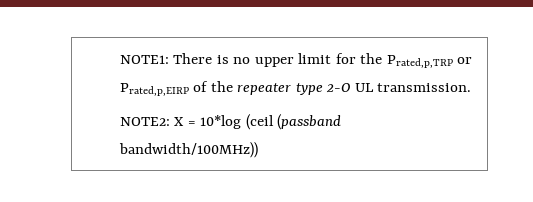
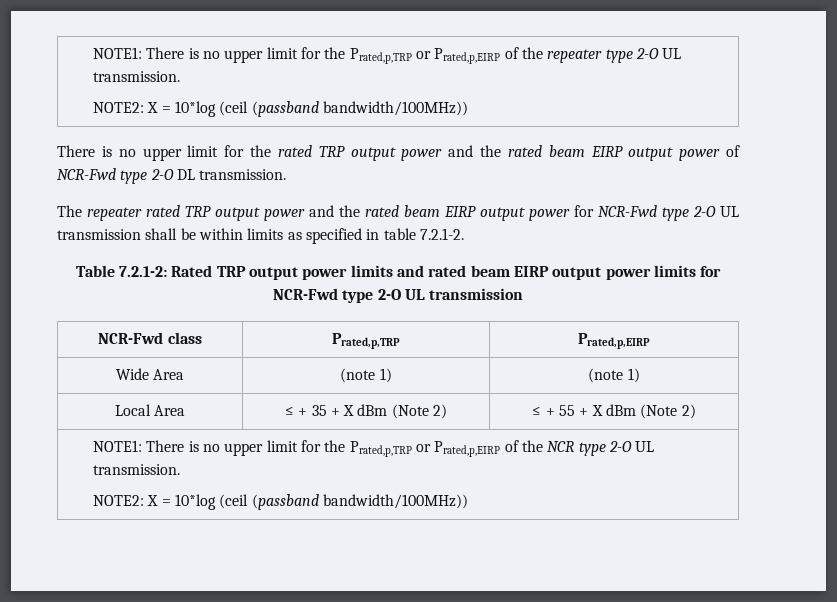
+ There is no upper limit for the rated TRP output power and the rated beam EIRP output power of NCR-Fwd type 2-O DL transmission.
+ The repeater rated TRP output power and the rated beam EIRP output power for NCR-Fwd type 2-O UL transmission shall be within limits as specified in table 7.2.1-2.
+ Table 7.2.1-2: Rated TRP output power limits and rated beam EIRP output power limits for NCR-Fwd type 2-O UL transmission
+ NCR-Fwd class | Prated,p,TRP | Prated,p,EIRP
+ Wide Area | (note 1) | (note 1)
+ Local Area | ≤ + 35 + X dBm (Note 2) | ≤ + 55 + X dBm (Note 2)
+ NOTE1: There is no upper limit for the Prated,p,TRP or Prated,p,EIRP of the NCR type 2-O UL transmission.
+ NOTE2: X = 10*log (ceil (passband bandwidth/100MHz))

